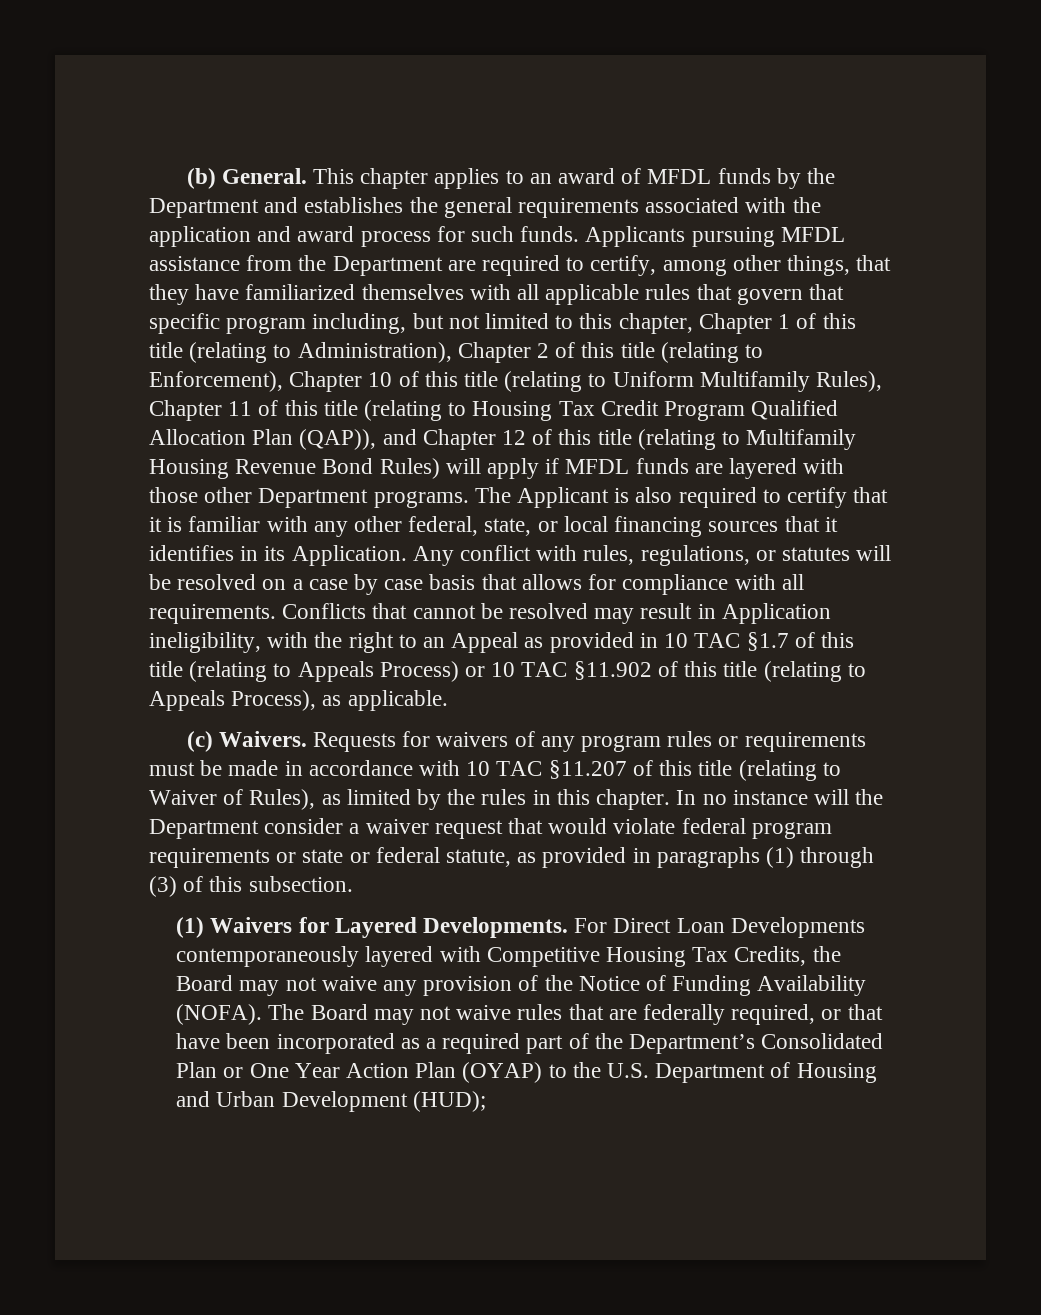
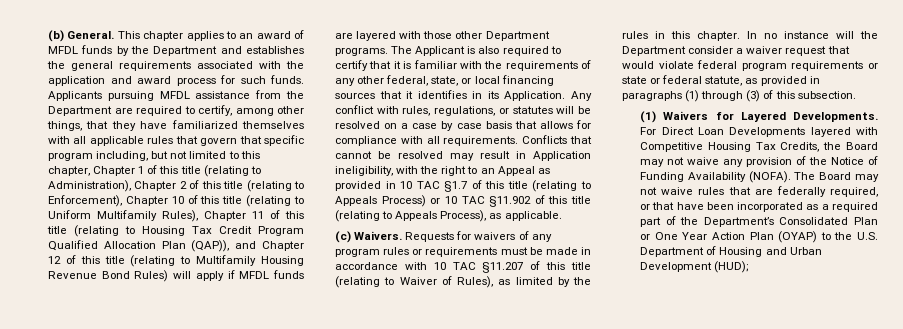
- The Applicant is also required to certify that it is familiar with any other federal, state, or local financing sources that it identifies in its Application.
+ The Applicant is also required to certify that it is familiar with the requirements of any other federal, state, or local financing sources that it identifies in its Application.
- For Direct Loan Developments contemporaneously layered with Competitive Housing Tax Credits, the Board may not waive any provision of the Notice of Funding Availability (NOFA).
+ For Direct Loan Developments layered with Competitive Housing Tax Credits, the Board may not waive any provision of the Notice of Funding Availability (NOFA).

